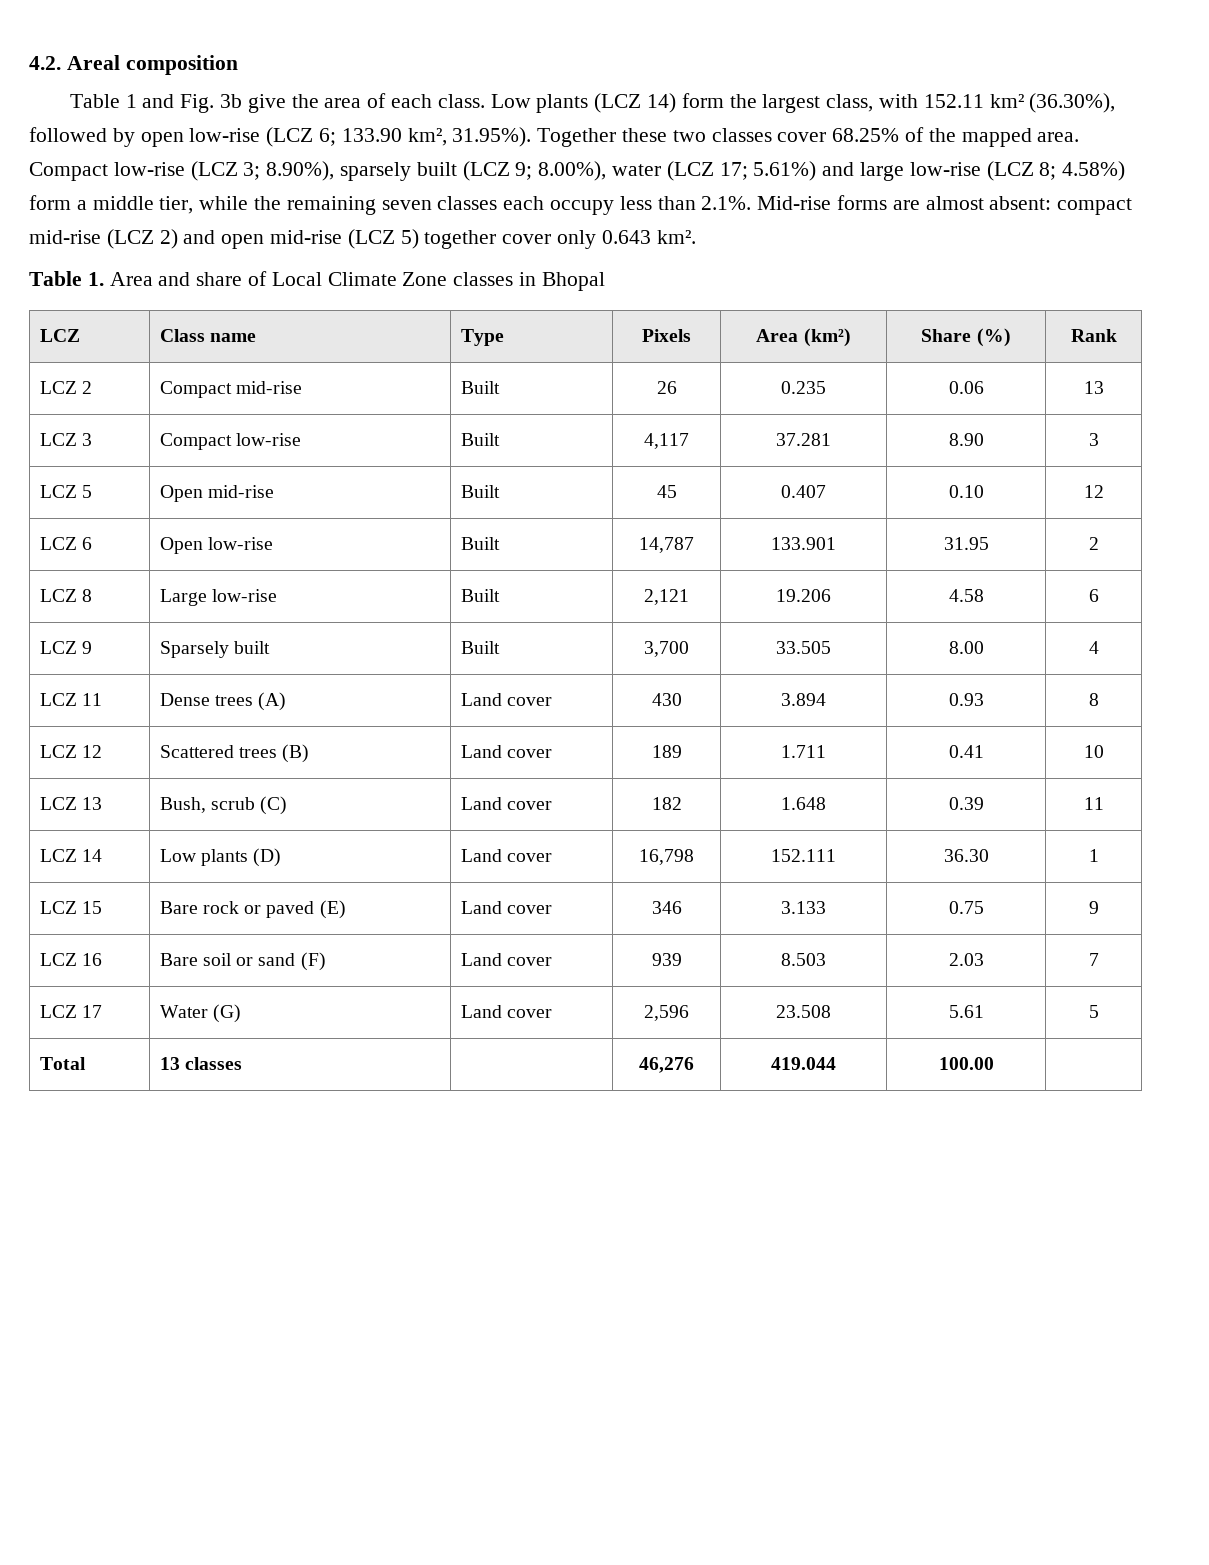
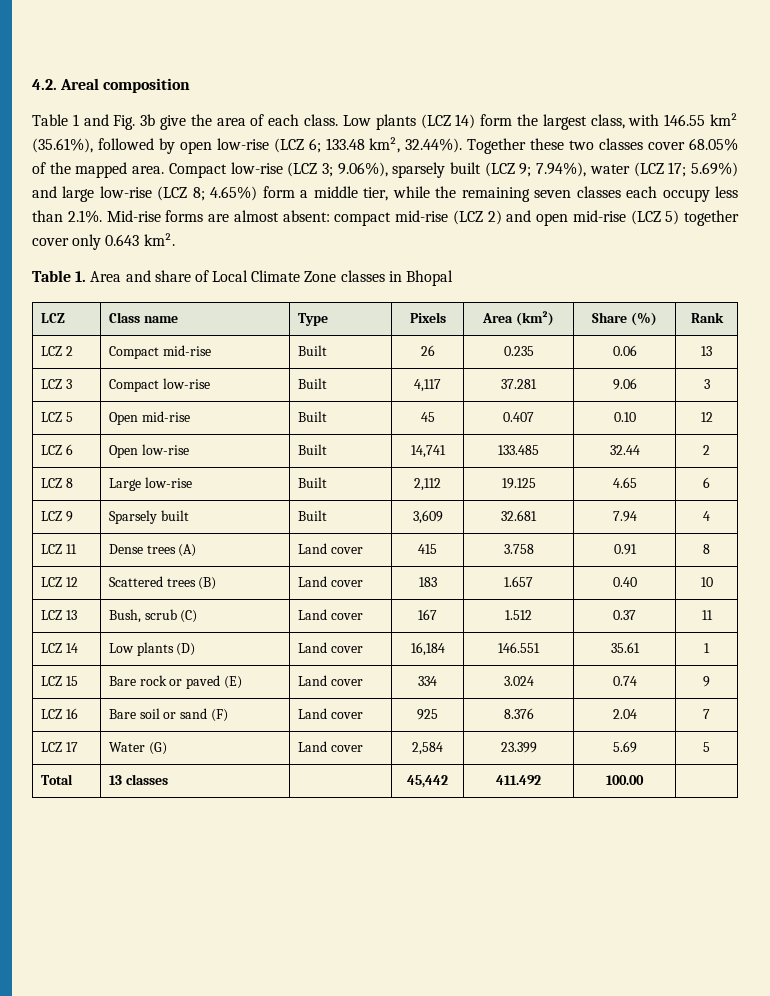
- Low plants (LCZ 14) form the largest class, with 152.11 km² (36.30%), followed by open low-rise (LCZ 6; 133.90 km², 31.95%). Together these two classes cover 68.25% of the mapped area.
+ Low plants (LCZ 14) form the largest class, with 146.55 km² (35.61%), followed by open low-rise (LCZ 6; 133.48 km², 32.44%). Together these two classes cover 68.05% of the mapped area.
- Compact low-rise (LCZ 3; 8.90%), sparsely built (LCZ 9; 8.00%), water (LCZ 17; 5.61%) and large low-rise (LCZ 8; 4.58%) form a middle tier, while the remaining seven classes each occupy less than 2.1%. Mid-rise forms are almost absent: compact mid-rise (LCZ 2) and open mid-rise (LCZ 5) together cover only 0.643 km².
+ Compact low-rise (LCZ 3; 9.06%), sparsely built (LCZ 9; 7.94%), water (LCZ 17; 5.69%) and large low-rise (LCZ 8; 4.65%) form a middle tier, while the remaining seven classes each occupy less than 2.1%. Mid-rise forms are almost absent: compact mid-rise (LCZ 2) and open mid-rise (LCZ 5) together cover only 0.643 km².
- LCZ 3 | Compact low-rise | Built | 4,117 | 37.281 | 8.90 | 3
+ LCZ 3 | Compact low-rise | Built | 4,117 | 37.281 | 9.06 | 3
- LCZ 6 | Open low-rise | Built | 14,787 | 133.901 | 31.95 | 2
+ LCZ 6 | Open low-rise | Built | 14,741 | 133.485 | 32.44 | 2
- LCZ 8 | Large low-rise | Built | 2,121 | 19.206 | 4.58 | 6
+ LCZ 8 | Large low-rise | Built | 2,112 | 19.125 | 4.65 | 6
- LCZ 9 | Sparsely built | Built | 3,700 | 33.505 | 8.00 | 4
+ LCZ 9 | Sparsely built | Built | 3,609 | 32.681 | 7.94 | 4
- LCZ 11 | Dense trees (A) | Land cover | 430 | 3.894 | 0.93 | 8
+ LCZ 11 | Dense trees (A) | Land cover | 415 | 3.758 | 0.91 | 8
- LCZ 12 | Scattered trees (B) | Land cover | 189 | 1.711 | 0.41 | 10
+ LCZ 12 | Scattered trees (B) | Land cover | 183 | 1.657 | 0.40 | 10
- LCZ 13 | Bush, scrub (C) | Land cover | 182 | 1.648 | 0.39 | 11
+ LCZ 13 | Bush, scrub (C) | Land cover | 167 | 1.512 | 0.37 | 11
- LCZ 14 | Low plants (D) | Land cover | 16,798 | 152.111 | 36.30 | 1
+ LCZ 14 | Low plants (D) | Land cover | 16,184 | 146.551 | 35.61 | 1
- LCZ 15 | Bare rock or paved (E) | Land cover | 346 | 3.133 | 0.75 | 9
+ LCZ 15 | Bare rock or paved (E) | Land cover | 334 | 3.024 | 0.74 | 9
- LCZ 16 | Bare soil or sand (F) | Land cover | 939 | 8.503 | 2.03 | 7
+ LCZ 16 | Bare soil or sand (F) | Land cover | 925 | 8.376 | 2.04 | 7
- LCZ 17 | Water (G) | Land cover | 2,596 | 23.508 | 5.61 | 5
+ LCZ 17 | Water (G) | Land cover | 2,584 | 23.399 | 5.69 | 5
- Total | 13 classes | | 46,276 | 419.044 | 100.00 |
+ Total | 13 classes | | 45,442 | 411.492 | 100.00 |

